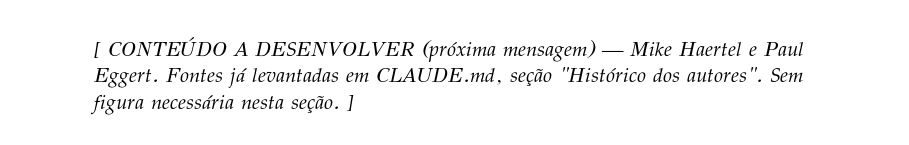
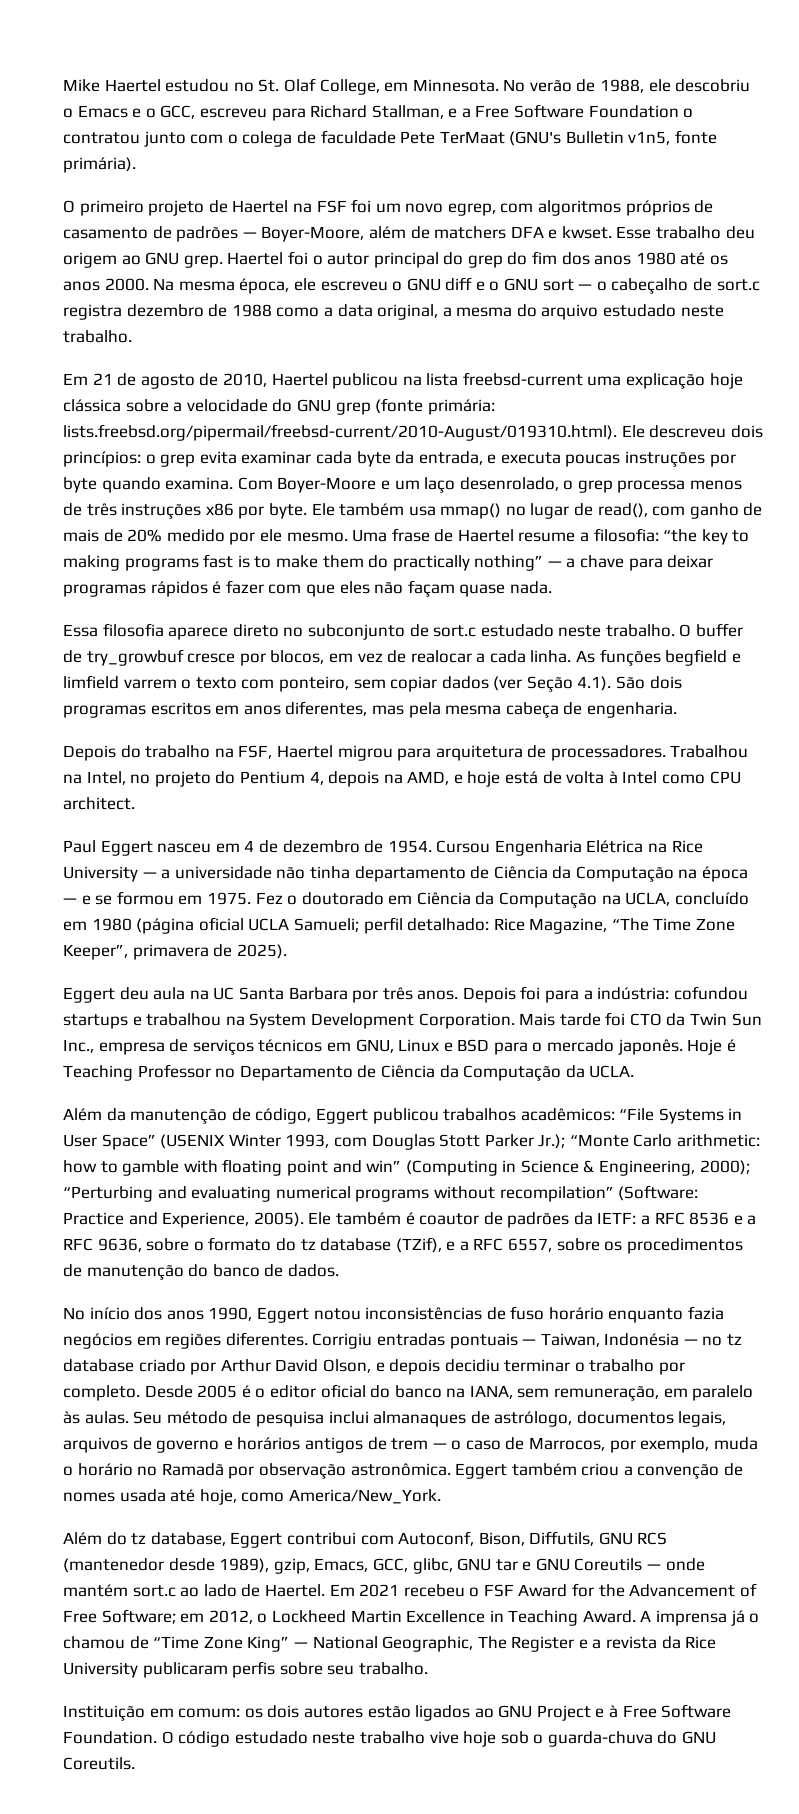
- [ CONTEÚDO A DESENVOLVER (próxima mensagem) — Mike Haertel e Paul Eggert. Fontes já levantadas em CLAUDE.md, seção "Histórico dos autores". Sem figura necessária nesta seção. ]
+ Mike Haertel estudou no St. Olaf College, em Minnesota. No verão de 1988, ele descobriu o Emacs e o GCC, escreveu para Richard Stallman, e a Free Software Foundation o contratou junto com o colega de faculdade Pete TerMaat (GNU's Bulletin v1n5, fonte primária).
+ O primeiro projeto de Haertel na FSF foi um novo egrep, com algoritmos próprios de casamento de padrões — Boyer-Moore, além de matchers DFA e kwset. Esse trabalho deu origem ao GNU grep. Haertel foi o autor principal do grep do fim dos anos 1980 até os anos 2000. Na mesma época, ele escreveu o GNU diff e o GNU sort — o cabeçalho de sort.c registra dezembro de 1988 como a data original, a mesma do arquivo estudado neste trabalho.
+ Em 21 de agosto de 2010, Haertel publicou na lista freebsd-current uma explicação hoje clássica sobre a velocidade do GNU grep (fonte primária: lists.freebsd.org/pipermail/freebsd-current/2010-August/019310.html). Ele descreveu dois princípios: o grep evita examinar cada byte da entrada, e executa poucas instruções por byte quando examina. Com Boyer-Moore e um laço desenrolado, o grep processa menos de três instruções x86 por byte. Ele também usa mmap() no lugar de read(), com ganho de mais de 20% medido por ele mesmo. Uma frase de Haertel resume a filosofia: “the key to making programs fast is to make them do practically nothing” — a chave para deixar programas rápidos é fazer com que eles não façam quase nada.
+ Essa filosofia aparece direto no subconjunto de sort.c estudado neste trabalho. O buffer de try_growbuf cresce por blocos, em vez de realocar a cada linha. As funções begfield e limfield varrem o texto com ponteiro, sem copiar dados (ver Seção 4.1). São dois programas escritos em anos diferentes, mas pela mesma cabeça de engenharia.
+ Depois do trabalho na FSF, Haertel migrou para arquitetura de processadores. Trabalhou na Intel, no projeto do Pentium 4, depois na AMD, e hoje está de volta à Intel como CPU architect.
+ Paul Eggert nasceu em 4 de dezembro de 1954. Cursou Engenharia Elétrica na Rice University — a universidade não tinha departamento de Ciência da Computação na época — e se formou em 1975. Fez o doutorado em Ciência da Computação na UCLA, concluído em 1980 (página oficial UCLA Samueli; perfil detalhado: Rice Magazine, “The Time Zone Keeper”, primavera de 2025).
+ Eggert deu aula na UC Santa Barbara por três anos. Depois foi para a indústria: cofundou startups e trabalhou na System Development Corporation. Mais tarde foi CTO da Twin Sun Inc., empresa de serviços técnicos em GNU, Linux e BSD para o mercado japonês. Hoje é Teaching Professor no Departamento de Ciência da Computação da UCLA.
+ Além da manutenção de código, Eggert publicou trabalhos acadêmicos: “File Systems in User Space” (USENIX Winter 1993, com Douglas Stott Parker Jr.); “Monte Carlo arithmetic: how to gamble with floating point and win” (Computing in Science & Engineering, 2000); “Perturbing and evaluating numerical programs without recompilation” (Software: Practice and Experience, 2005). Ele também é coautor de padrões da IETF: a RFC 8536 e a RFC 9636, sobre o formato do tz database (TZif), e a RFC 6557, sobre os procedimentos de manutenção do banco de dados.
+ No início dos anos 1990, Eggert notou inconsistências de fuso horário enquanto fazia negócios em regiões diferentes. Corrigiu entradas pontuais — Taiwan, Indonésia — no tz database criado por Arthur David Olson, e depois decidiu terminar o trabalho por completo. Desde 2005 é o editor oficial do banco na IANA, sem remuneração, em paralelo às aulas. Seu método de pesquisa inclui almanaques de astrólogo, documentos legais, arquivos de governo e horários antigos de trem — o caso de Marrocos, por exemplo, muda o horário no Ramadã por observação astronômica. Eggert também criou a convenção de nomes usada até hoje, como America/New_York.
+ Além do tz database, Eggert contribui com Autoconf, Bison, Diffutils, GNU RCS (mantenedor desde 1989), gzip, Emacs, GCC, glibc, GNU tar e GNU Coreutils — onde mantém sort.c ao lado de Haertel. Em 2021 recebeu o FSF Award for the Advancement of Free Software; em 2012, o Lockheed Martin Excellence in Teaching Award. A imprensa já o chamou de “Time Zone King” — National Geographic, The Register e a revista da Rice University publicaram perfis sobre seu trabalho.
+ Instituição em comum: os dois autores estão ligados ao GNU Project e à Free Software Foundation. O código estudado neste trabalho vive hoje sob o guarda-chuva do GNU Coreutils.

